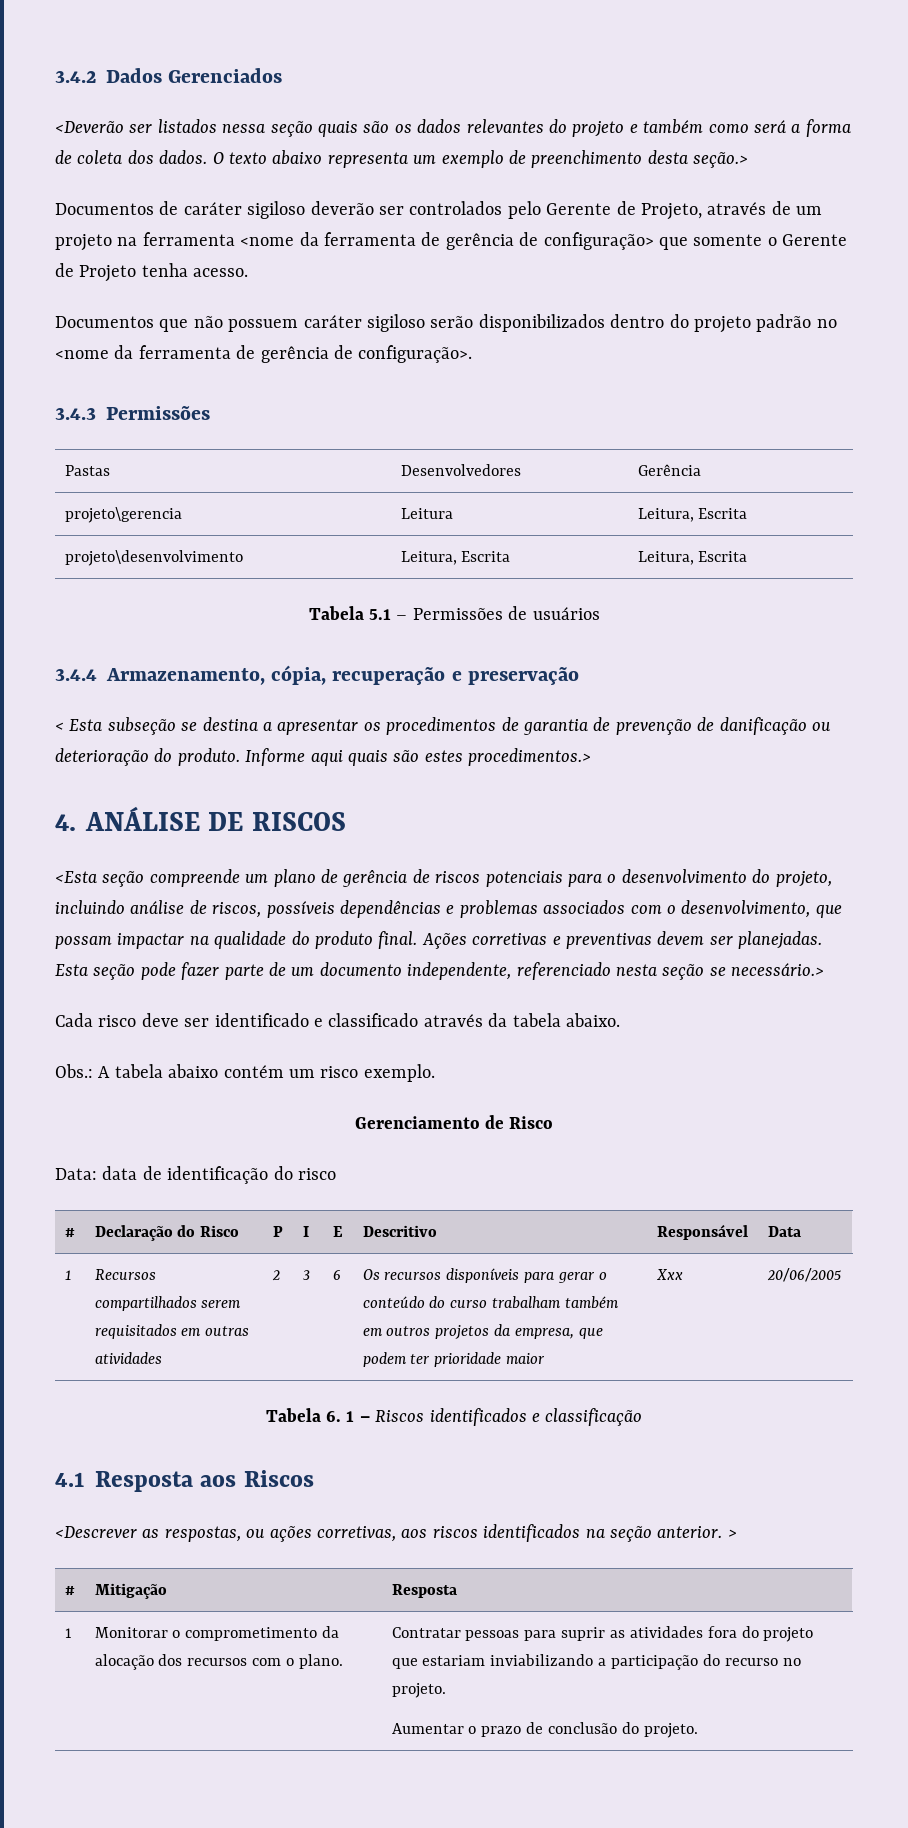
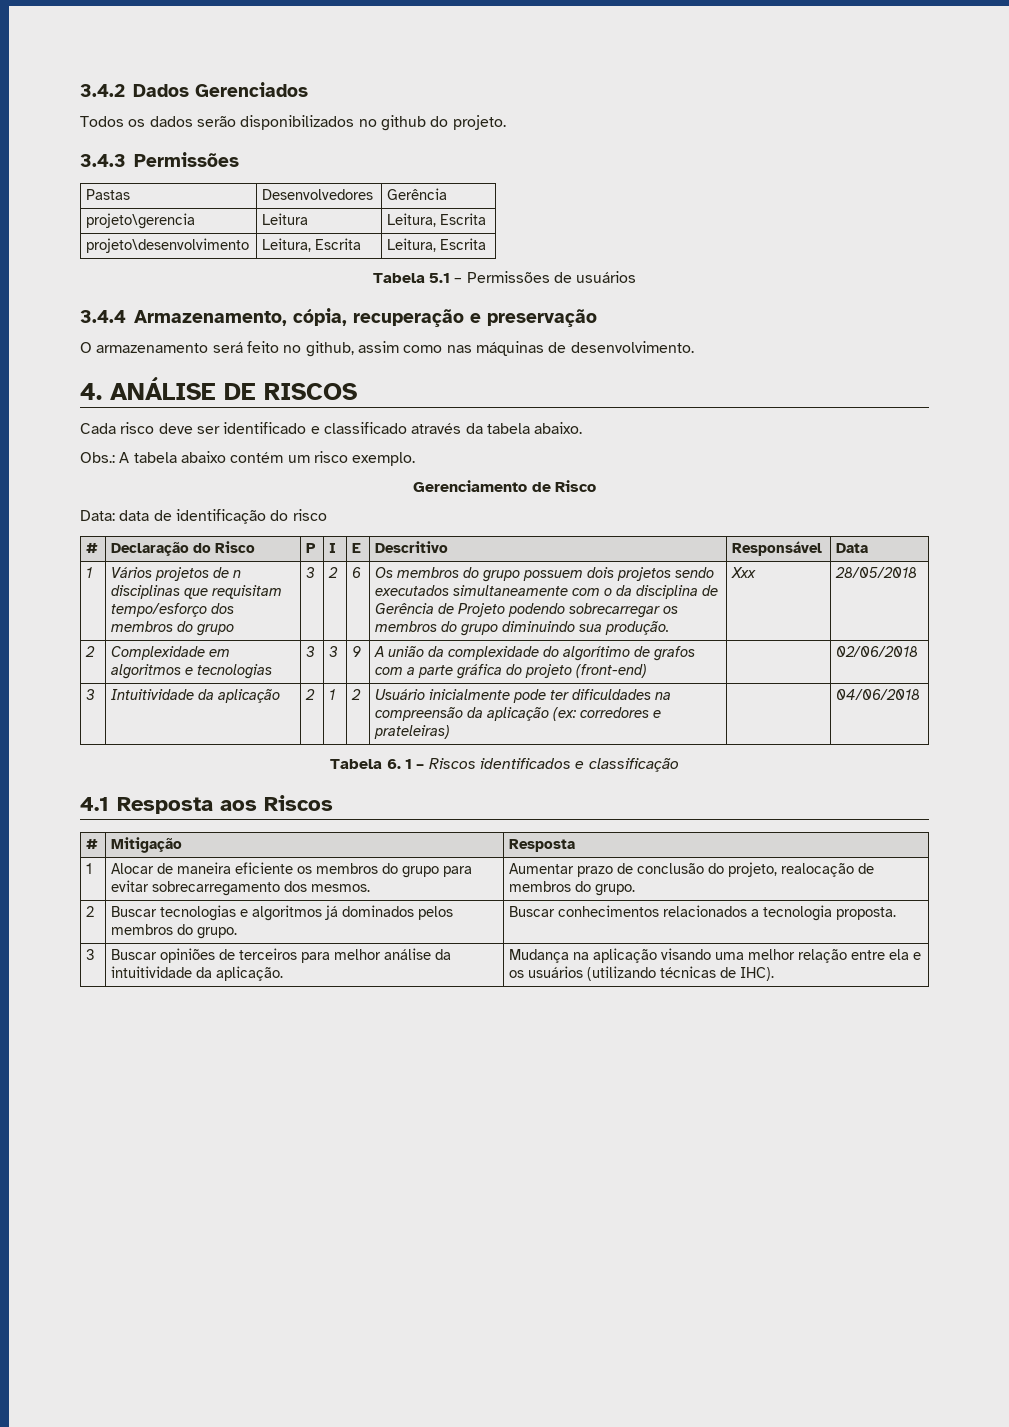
- <Deverão ser listados nessa seção quais são os dados relevantes do projeto e também como será a forma de coleta dos dados. O texto abaixo representa um exemplo de preenchimento desta seção.>
- Documentos de caráter sigiloso deverão ser controlados pelo Gerente de Projeto, através de um projeto na ferramenta <nome da ferramenta de gerência de configuração> que somente o Gerente de Projeto tenha acesso.
- Documentos que não possuem caráter sigiloso serão disponibilizados dentro do projeto padrão no <nome da ferramenta de gerência de configuração>.
+ Todos os dados serão disponibilizados no github do projeto.
- < Esta subseção se destina a apresentar os procedimentos de garantia de prevenção de danificação ou deterioração do produto. Informe aqui quais são estes procedimentos.>
+ O armazenamento será feito no github, assim como nas máquinas de desenvolvimento.
  4. ANÁLISE DE RISCOS
- <Esta seção compreende um plano de gerência de riscos potenciais para o desenvolvimento do projeto, incluindo análise de riscos, possíveis dependências e problemas associados com o desenvolvimento, que possam impactar na qualidade do produto final. Ações corretivas e preventivas devem ser planejadas. Esta seção pode fazer parte de um documento independente, referenciado nesta seção se necessário.>
- Recursos compartilhados serem requisitados em outras atividades | 2 | 3
+ Vários projetos de n disciplinas que requisitam tempo/esforço dos membros do grupo | 3 | 2
- Os recursos disponíveis para gerar o conteúdo do curso trabalham também em outros projetos da empresa, que podem ter prioridade maior | Xxx | 20/06/2005
+ Os membros do grupo possuem dois projetos sendo executados simultaneamente com o da disciplina de Gerência de Projeto podendo sobrecarregar os membros do grupo diminuindo sua produção. | Xxx | 28/05/2018
+ 2 | Complexidade em algoritmos e tecnologias | 3 | 3 | 9 | A união da complexidade do algorítimo de grafos com a parte gráfica do projeto (front-end) | | 02/06/2018
+ 3 | Intuitividade da aplicação | 2 | 1 | 2 | Usuário inicialmente pode ter dificuldades na compreensão da aplicação (ex: corredores e prateleiras) | | 04/06/2018
- <Descrever as respostas, ou ações corretivas, aos riscos identificados na seção anterior. >
  # | Mitigação | Resposta
- 1 | Monitorar o comprometimento da alocação dos recursos com o plano. | Contratar pessoas para suprir as atividades fora do projeto que estariam inviabilizando a participação do recurso no projeto.
- Aumentar o prazo de conclusão do projeto.
+ 1 | Alocar de maneira eficiente os membros do grupo para evitar sobrecarregamento dos mesmos. | Aumentar prazo de conclusão do projeto, realocação de membros do grupo.
+ 2 | Buscar tecnologias e algoritmos já dominados pelos membros do grupo. | Buscar conhecimentos relacionados a tecnologia proposta.
+ 3 | Buscar opiniões de terceiros para melhor análise da intuitividade da aplicação. | Mudança na aplicação visando uma melhor relação entre ela e os usuários (utilizando técnicas de IHC).

